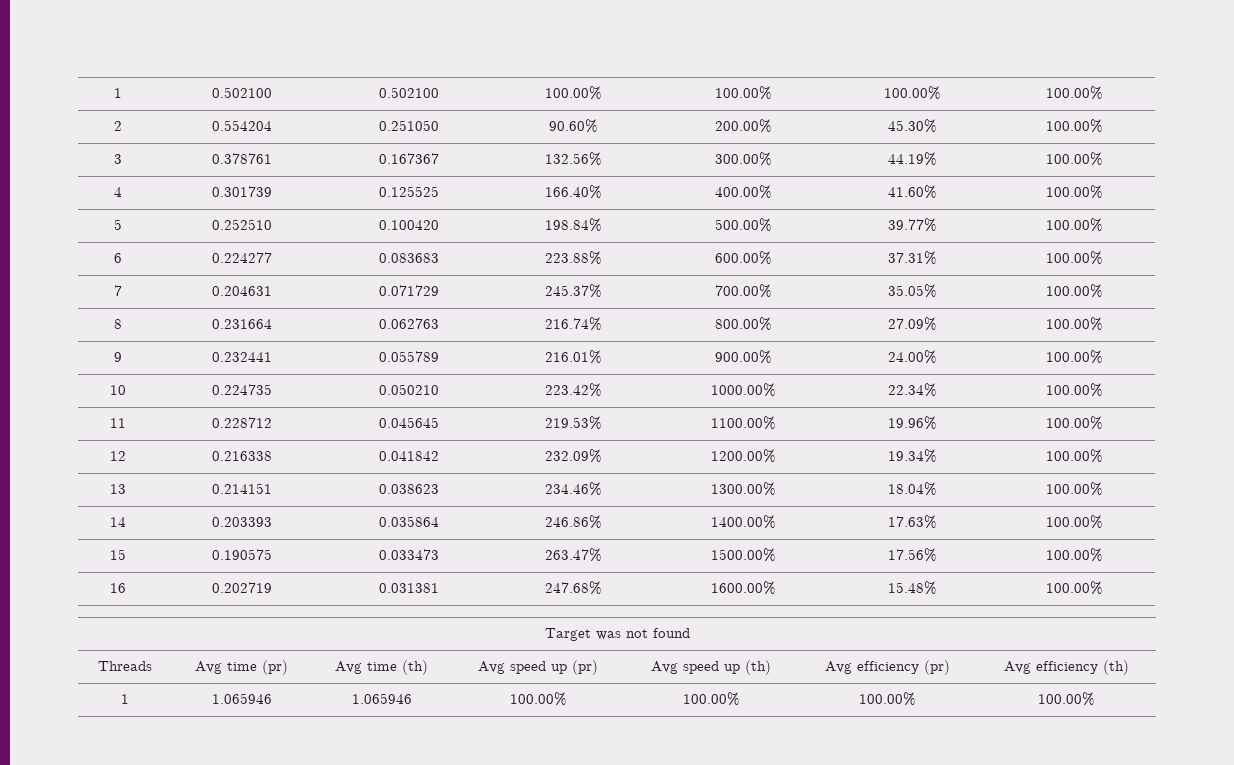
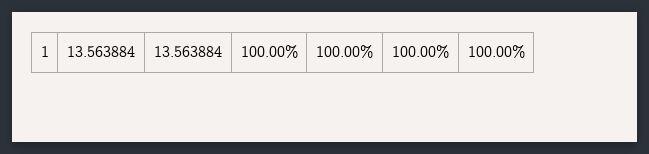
- 1 | 0.502100 | 0.502100 | 100.00% | 100.00% | 100.00% | 100.00%
- 2 | 0.554204 | 0.251050 | 90.60% | 200.00% | 45.30% | 100.00%
- 3 | 0.378761 | 0.167367 | 132.56% | 300.00% | 44.19% | 100.00%
- 4 | 0.301739 | 0.125525 | 166.40% | 400.00% | 41.60% | 100.00%
- 5 | 0.252510 | 0.100420 | 198.84% | 500.00% | 39.77% | 100.00%
- 6 | 0.224277 | 0.083683 | 223.88% | 600.00% | 37.31% | 100.00%
- 7 | 0.204631 | 0.071729 | 245.37% | 700.00% | 35.05% | 100.00%
- 8 | 0.231664 | 0.062763 | 216.74% | 800.00% | 27.09% | 100.00%
- 9 | 0.232441 | 0.055789 | 216.01% | 900.00% | 24.00% | 100.00%
- 10 | 0.224735 | 0.050210 | 223.42% | 1000.00% | 22.34% | 100.00%
- 11 | 0.228712 | 0.045645 | 219.53% | 1100.00% | 19.96% | 100.00%
- 12 | 0.216338 | 0.041842 | 232.09% | 1200.00% | 19.34% | 100.00%
- 13 | 0.214151 | 0.038623 | 234.46% | 1300.00% | 18.04% | 100.00%
- 14 | 0.203393 | 0.035864 | 246.86% | 1400.00% | 17.63% | 100.00%
- 15 | 0.190575 | 0.033473 | 263.47% | 1500.00% | 17.56% | 100.00%
- 16 | 0.202719 | 0.031381 | 247.68% | 1600.00% | 15.48% | 100.00%
- Target was not found
- Threads | Avg time (pr) | Avg time (th) | Avg speed up (pr) | Avg speed up (th) | Avg efficiency (pr) | Avg efficiency (th)
- 1 | 1.065946 | 1.065946 | 100.00% | 100.00% | 100.00% | 100.00%
+ 1 | 13.563884 | 13.563884 | 100.00% | 100.00% | 100.00% | 100.00%

